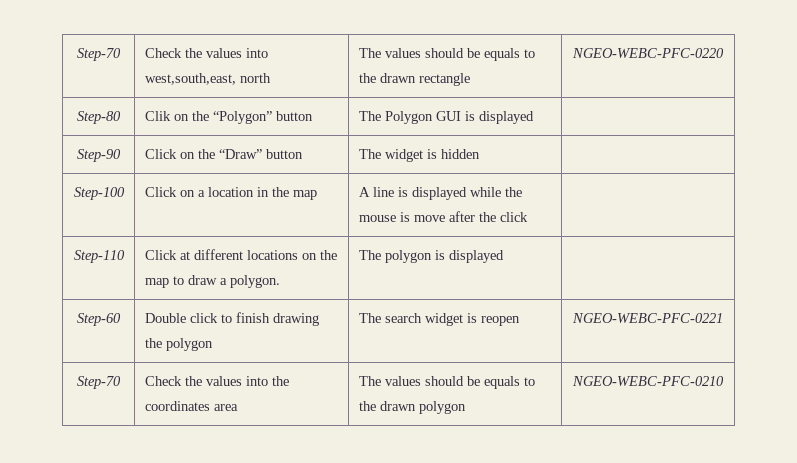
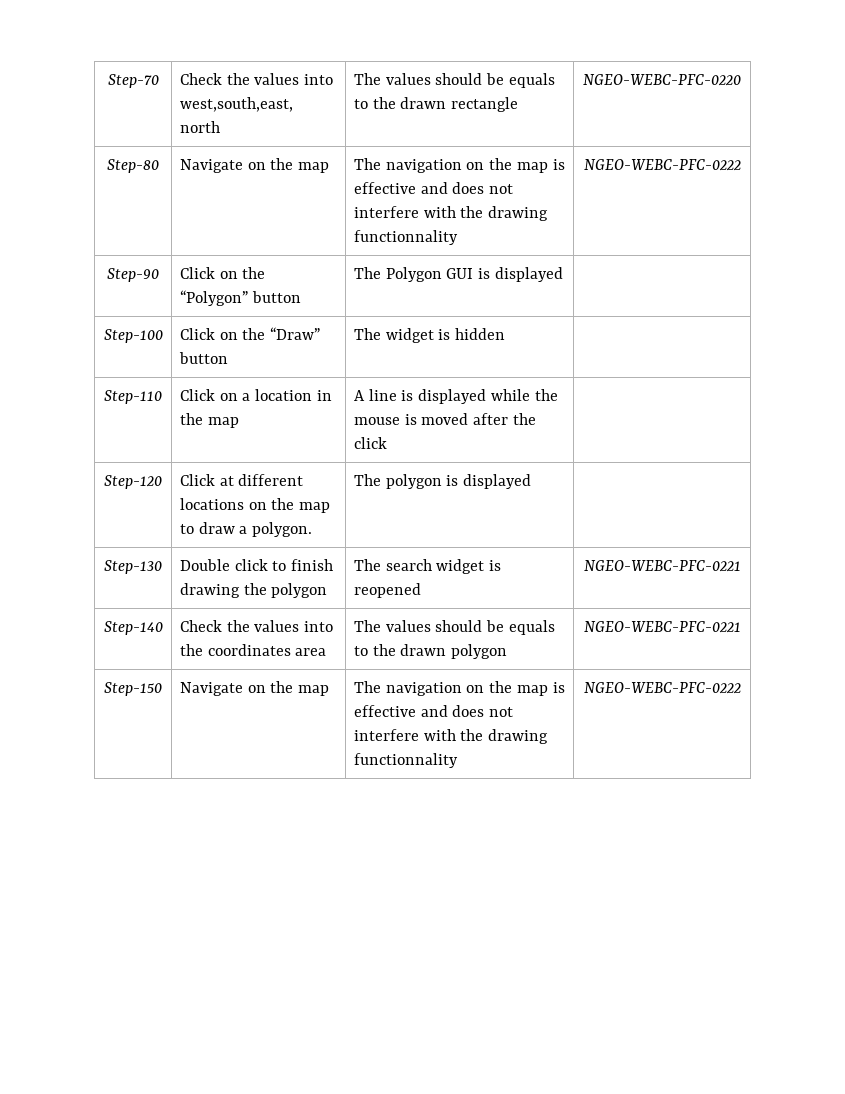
- Step-80 | Clik on the “Polygon” button | The Polygon GUI is displayed |
+ Step-80 | Navigate on the map | The navigation on the map is effective and does not interfere with the drawing functionnality | NGEO-WEBC-PFC-0222
+ Step-90 | Click on the “Polygon” button | The Polygon GUI is displayed |
- Step-90 | Click on the “Draw” button | The widget is hidden |
+ Step-100 | Click on the “Draw” button | The widget is hidden |
- Step-100 | Click on a location in the map | A line is displayed while the mouse is move after the click |
+ Step-110 | Click on a location in the map | A line is displayed while the mouse is moved after the click |
- Step-110 | Click at different locations on the map to draw a polygon. | The polygon is displayed |
+ Step-120 | Click at different locations on the map to draw a polygon. | The polygon is displayed |
- Step-60 | Double click to finish drawing the polygon | The search widget is reopen | NGEO-WEBC-PFC-0221
- Step-70 | Check the values into the coordinates area | The values should be equals to the drawn polygon | NGEO-WEBC-PFC-0210
+ Step-130 | Double click to finish drawing the polygon | The search widget is reopened | NGEO-WEBC-PFC-0221
+ Step-140 | Check the values into the coordinates area | The values should be equals to the drawn polygon | NGEO-WEBC-PFC-0221
+ Step-150 | Navigate on the map | The navigation on the map is effective and does not interfere with the drawing functionnality | NGEO-WEBC-PFC-0222

